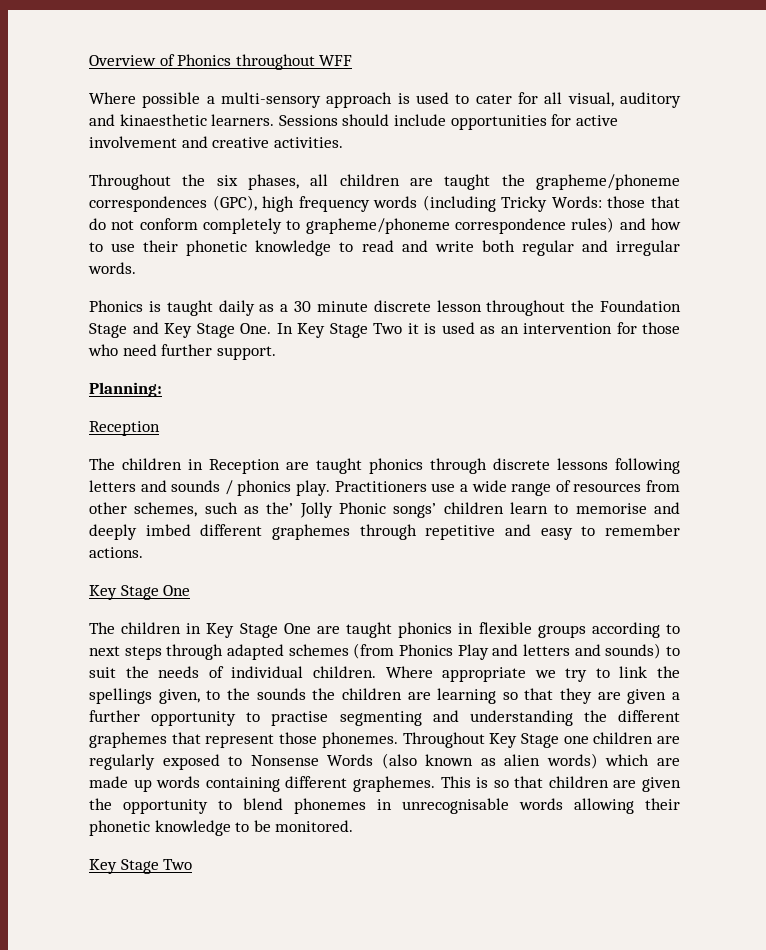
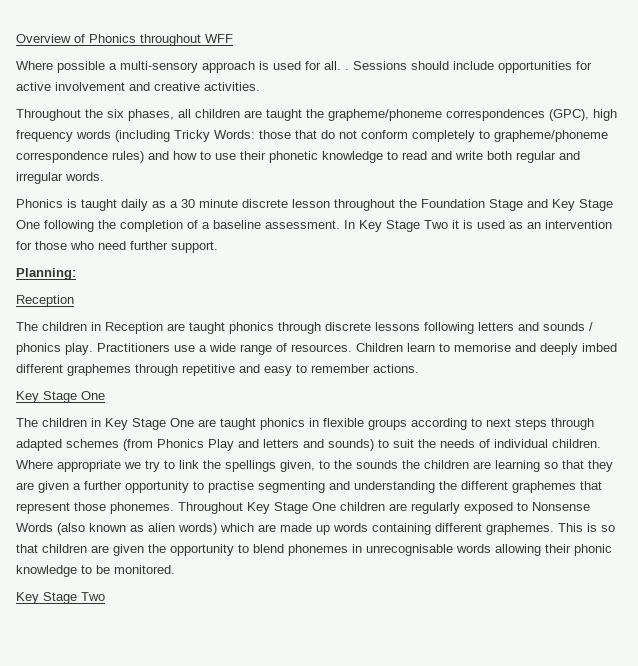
- Where possible a multi-sensory approach is used to cater for all visual, auditory and kinaesthetic learners.
+ Where possible a multi-sensory approach is used for all. .
- Phonics is taught daily as a 30 minute discrete lesson throughout the Foundation Stage and Key Stage One. In Key Stage Two it is used as an intervention for those who need further support.
+ Phonics is taught daily as a 30 minute discrete lesson throughout the Foundation Stage and Key Stage One following the completion of a baseline assessment. In Key Stage Two it is used as an intervention for those who need further support.
- Practitioners use a wide range of resources from other schemes, such as the’ Jolly Phonic songs’ children learn to memorise and deeply imbed different graphemes through repetitive and easy to remember actions.
+ Practitioners use a wide range of resources. Children learn to memorise and deeply imbed different graphemes through repetitive and easy to remember actions.
- Throughout Key Stage one children are regularly exposed to Nonsense Words (also known as alien words) which are made up words containing different graphemes.
+ Throughout Key Stage One children are regularly exposed to Nonsense Words (also known as alien words) which are made up words containing different graphemes.
- This is so that children are given the opportunity to blend phonemes in unrecognisable words allowing their phonetic knowledge to be monitored.
+ This is so that children are given the opportunity to blend phonemes in unrecognisable words allowing their phonic knowledge to be monitored.

